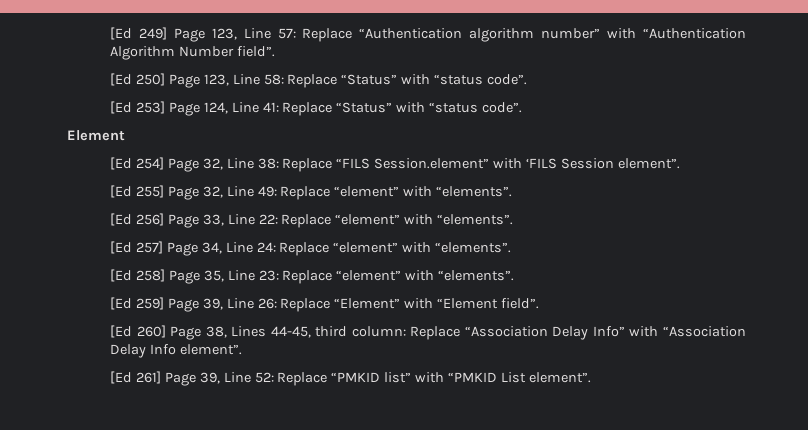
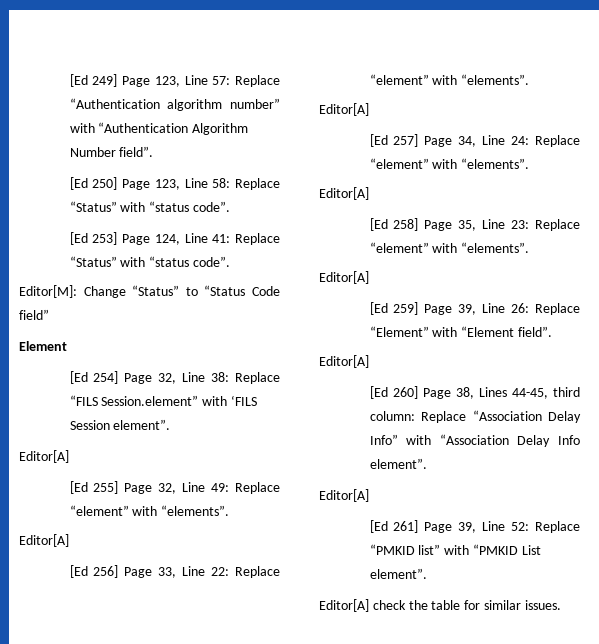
+ Editor[M]: Change “Status” to “Status Code field”
  [Ed 254] Page 32, Line 38: Replace “FILS Session.element” with ‘FILS Session element”.
+ Editor[A]
  [Ed 255] Page 32, Line 49: Replace “element” with “elements”.
+ Editor[A]
  [Ed 256] Page 33, Line 22: Replace “element” with “elements”.
+ Editor[A]
  [Ed 257] Page 34, Line 24: Replace “element” with “elements”.
+ Editor[A]
  [Ed 258] Page 35, Line 23: Replace “element” with “elements”.
+ Editor[A]
  [Ed 259] Page 39, Line 26: Replace “Element” with “Element field”.
+ Editor[A]
  [Ed 260] Page 38, Lines 44-45, third column: Replace “Association Delay Info” with “Association Delay Info element”.
+ Editor[A]
+ Editor[A] check the table for similar issues.

